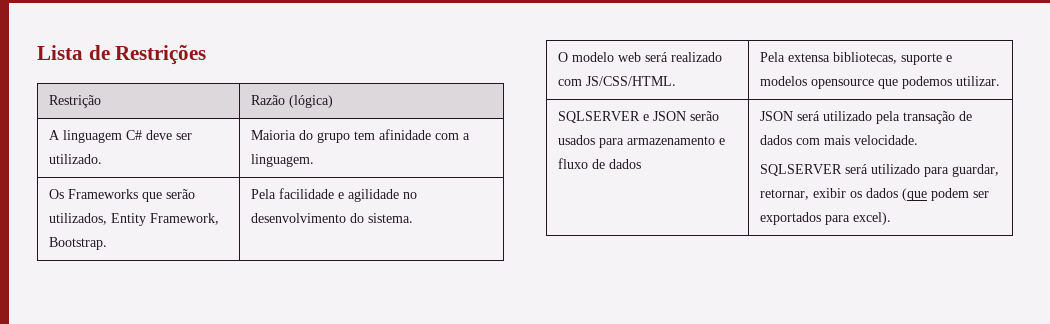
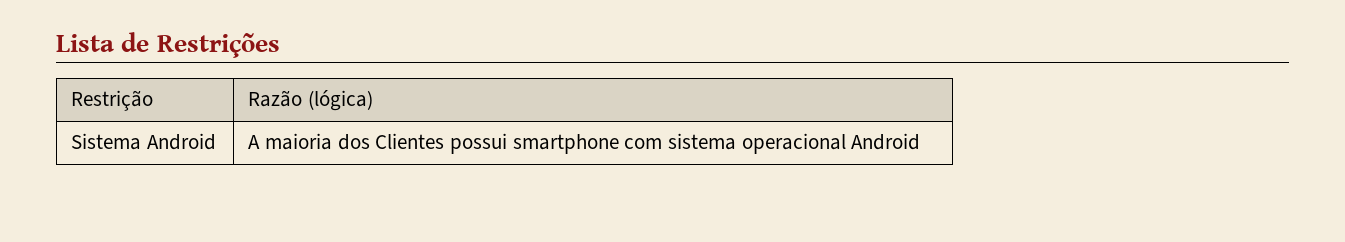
- A linguagem C# deve ser utilizado. | Maioria do grupo tem afinidade com a linguagem.
- Os Frameworks que serão utilizados, Entity Framework, Bootstrap. | Pela facilidade e agilidade no desenvolvimento do sistema.
- O modelo web será realizado com JS/CSS/HTML. | Pela extensa bibliotecas, suporte e modelos opensource que podemos utilizar.
- SQLSERVER e JSON serão usados para armazenamento e fluxo de dados | JSON será utilizado pela transação de dados com mais velocidade.
- SQLSERVER será utilizado para guardar, retornar, exibir os dados (que podem ser exportados para excel).
+ Sistema Android | A maioria dos Clientes possui smartphone com sistema operacional Android

